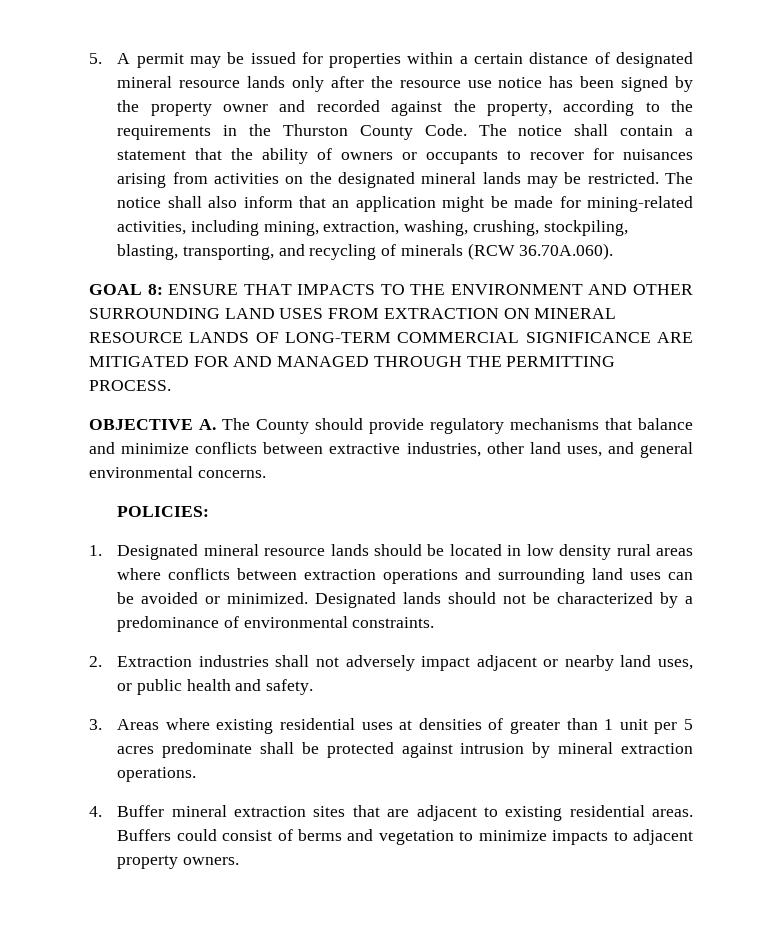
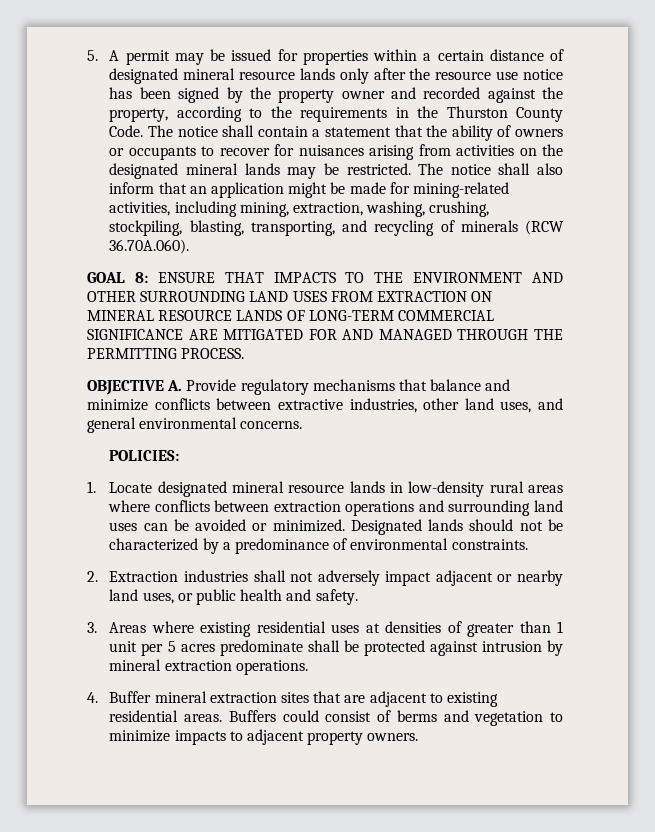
- OBJECTIVE A. The County should provide regulatory mechanisms that balance and minimize conflicts between extractive industries, other land uses, and general environmental concerns.
+ OBJECTIVE A. Provide regulatory mechanisms that balance and minimize conflicts between extractive industries, other land uses, and general environmental concerns.
- 1. Designated mineral resource lands should be located in low density rural areas where conflicts between extraction operations and surrounding land uses can be avoided or minimized.
+ 1. Locate designated mineral resource lands in low-density rural areas where conflicts between extraction operations and surrounding land uses can be avoided or minimized.

